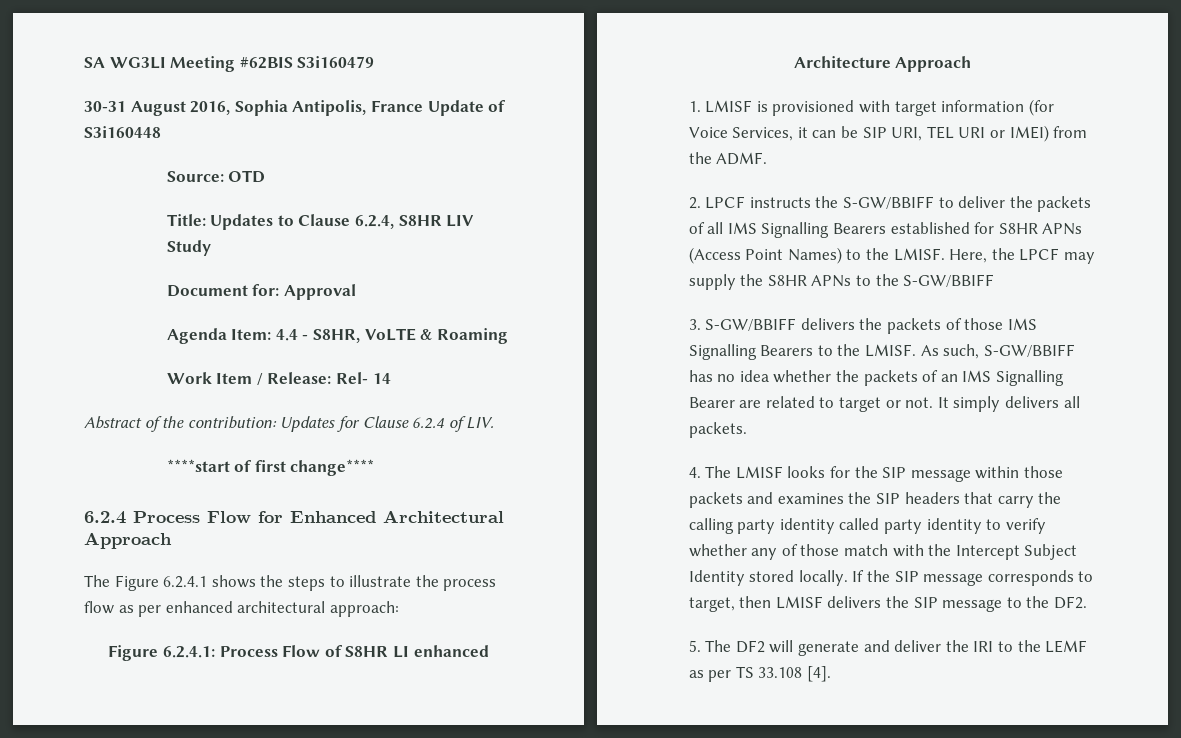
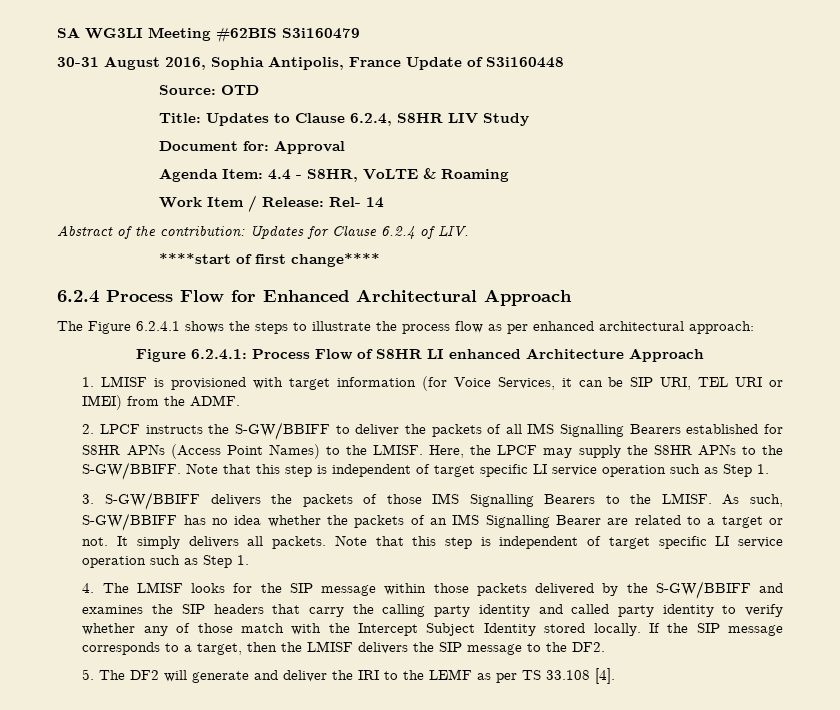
- Here, the LPCF may supply the S8HR APNs to the S-GW/BBIFF
+ Here, the LPCF may supply the S8HR APNs to the S-GW/BBIFF. Note that this step is independent of target specific LI service operation such as Step 1.
- As such, S-GW/BBIFF has no idea whether the packets of an IMS Signalling Bearer are related to target or not.
+ As such, S-GW/BBIFF has no idea whether the packets of an IMS Signalling Bearer are related to a target or not.
- It simply delivers all packets.
+ It simply delivers all packets. Note that this step is independent of target specific LI service operation such as Step 1.
- 4. The LMISF looks for the SIP message within those packets and examines the SIP headers that carry the calling party identity called party identity to verify whether any of those match with the Intercept Subject Identity stored locally.
+ 4. The LMISF looks for the SIP message within those packets delivered by the S-GW/BBIFF and examines the SIP headers that carry the calling party identity and called party identity to verify whether any of those match with the Intercept Subject Identity stored locally.
- If the SIP message corresponds to target, then LMISF delivers the SIP message to the DF2.
+ If the SIP message corresponds to a target, then the LMISF delivers the SIP message to the DF2.

